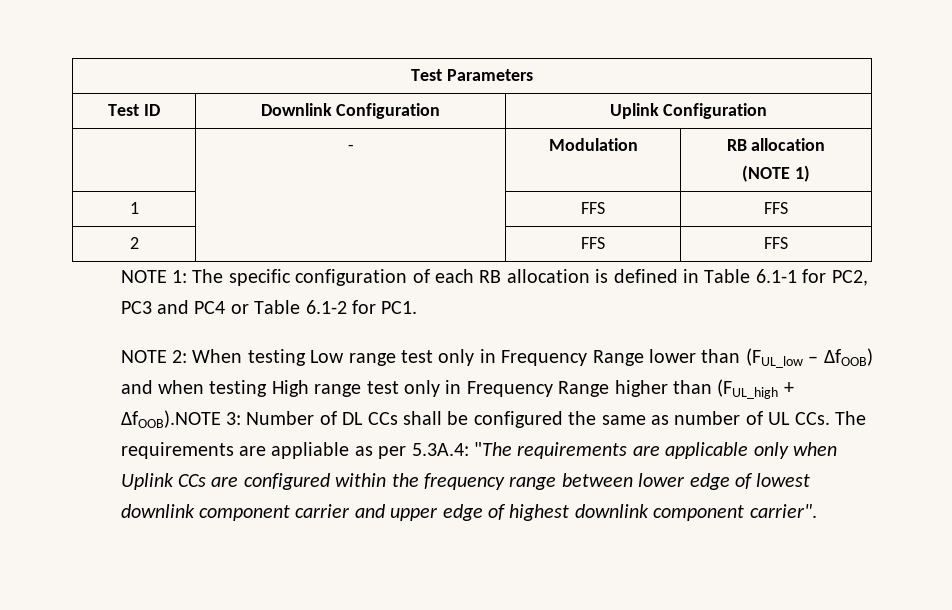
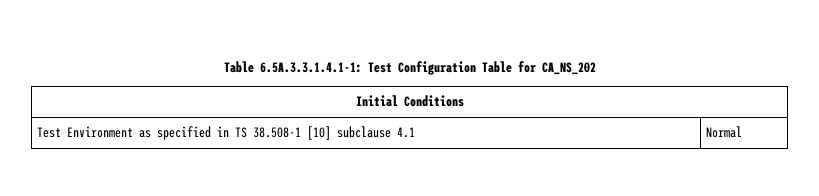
- Test Parameters
- Test ID | Downlink Configuration | Uplink Configuration
- | - | Modulation | RB allocation
- (NOTE 1)
- 1 | | FFS | FFS
- 2 | | FFS | FFS
- NOTE 1: The specific configuration of each RB allocation is defined in Table 6.1-1 for PC2, PC3 and PC4 or Table 6.1-2 for PC1.
- NOTE 2: When testing Low range test only in Frequency Range lower than (FUL_low – ΔfOOB) and when testing High range test only in Frequency Range higher than (FUL_high + ΔfOOB).NOTE 3: Number of DL CCs shall be configured the same as number of UL CCs. The requirements are appliable as per 5.3A.4: "The requirements are applicable only when Uplink CCs are configured within the frequency range between lower edge of lowest downlink component carrier and upper edge of highest downlink component carrier".
+ Table 6.5A.3.3.1.4.1-1: Test Configuration Table for CA_NS_202
+ Initial Conditions
+ Test Environment as specified in TS 38.508-1 [10] subclause 4.1 | Normal

